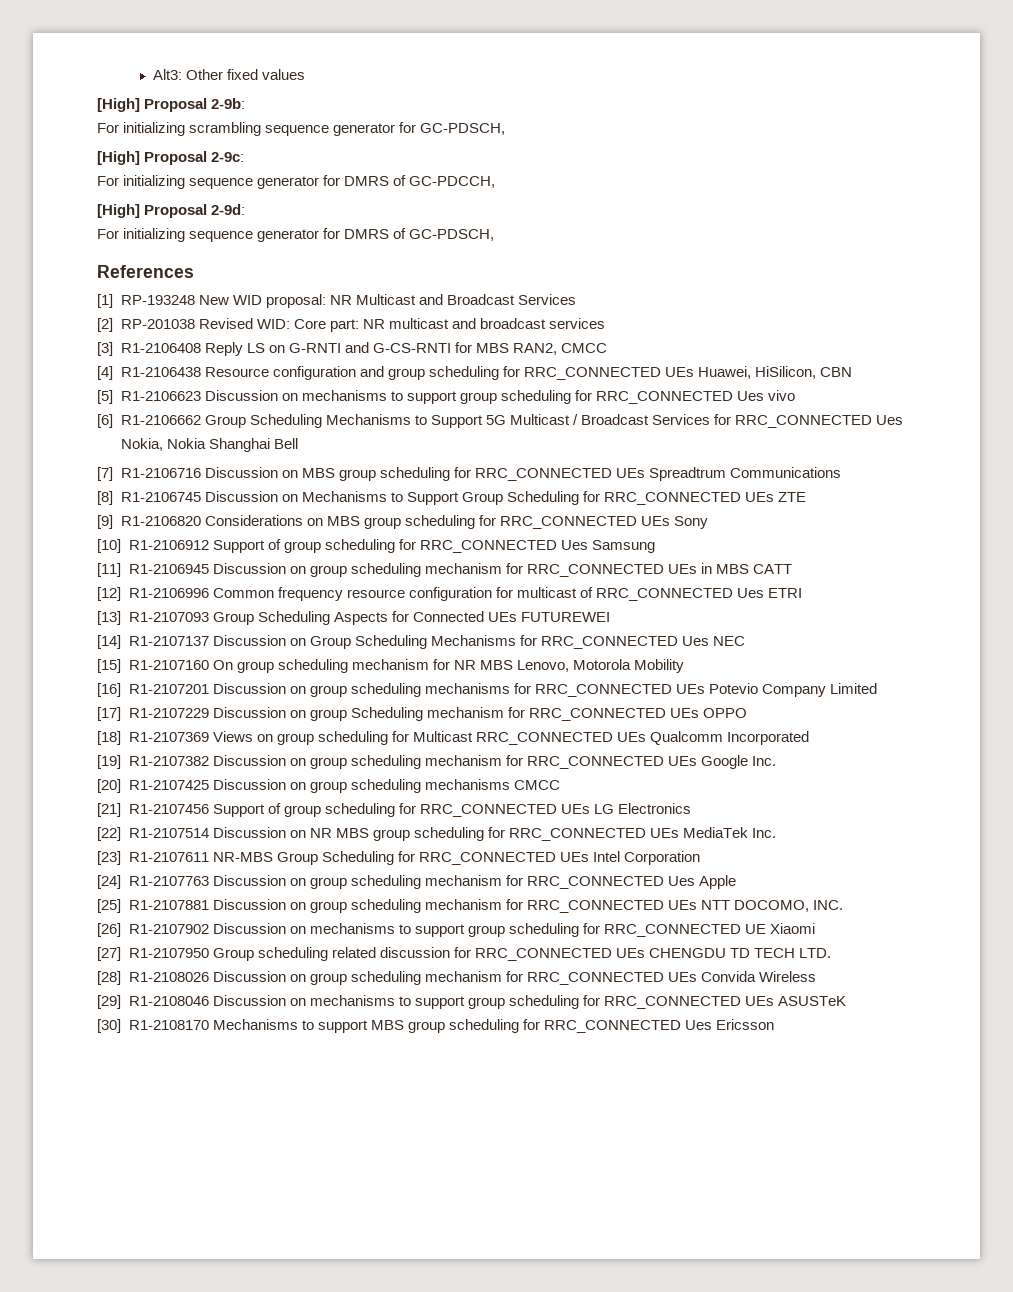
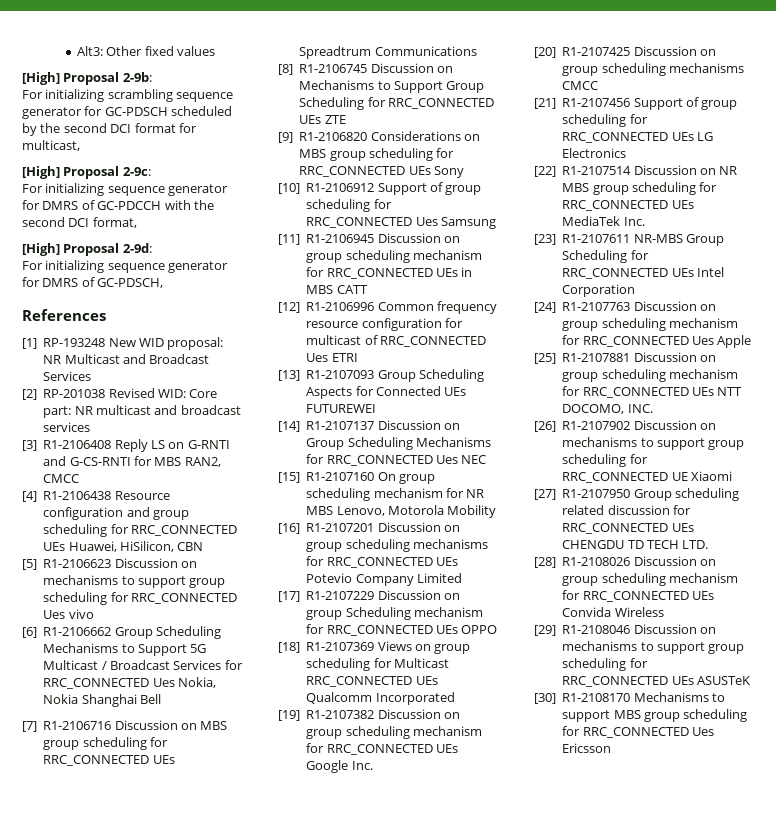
- For initializing scrambling sequence generator for GC-PDSCH,
+ For initializing scrambling sequence generator for GC-PDSCH scheduled by the second DCI format for multicast,
- For initializing sequence generator for DMRS of GC-PDCCH,
+ For initializing sequence generator for DMRS of GC-PDCCH with the second DCI format,

